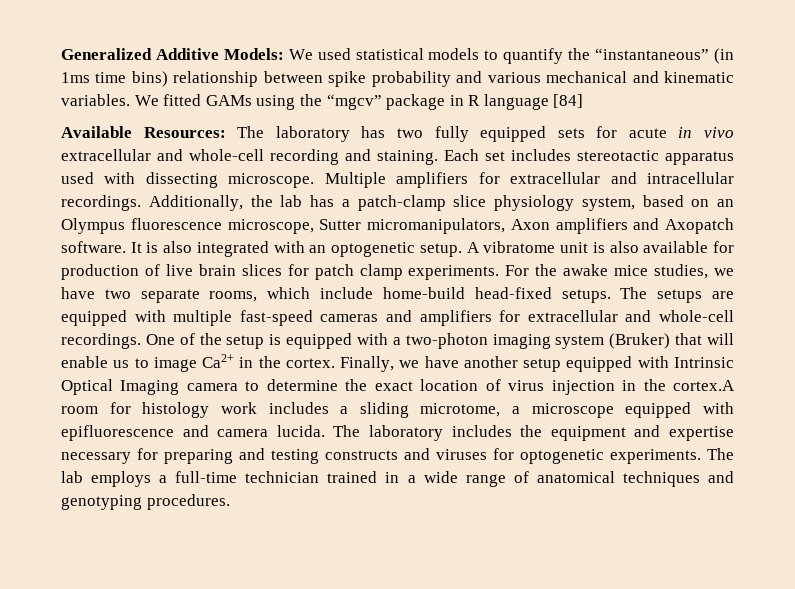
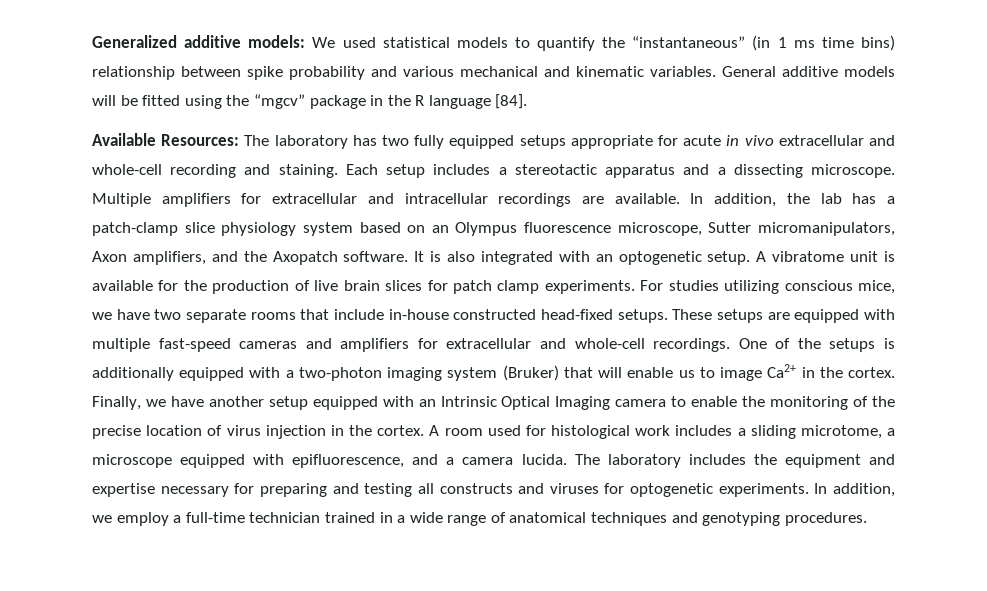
- Generalized Additive Models: We used statistical models to quantify the “instantaneous” (in 1ms time bins) relationship between spike probability and various mechanical and kinematic variables.
+ Generalized additive models: We used statistical models to quantify the “instantaneous” (in 1 ms time bins) relationship between spike probability and various mechanical and kinematic variables.
- We fitted GAMs using the “mgcv” package in R language [84]
+ General additive models will be fitted using the “mgcv” package in the R language [84].
- Available Resources: The laboratory has two fully equipped sets for acute in vivo extracellular and whole-cell recording and staining.
+ Available Resources: The laboratory has two fully equipped setups appropriate for acute in vivo extracellular and whole-cell recording and staining.
- Each set includes stereotactic apparatus used with dissecting microscope.
+ Each setup includes a stereotactic apparatus and a dissecting microscope.
- Multiple amplifiers for extracellular and intracellular recordings. Additionally, the lab has a patch-clamp slice physiology system, based on an Olympus fluorescence microscope, Sutter micromanipulators, Axon amplifiers and Axopatch software.
+ Multiple amplifiers for extracellular and intracellular recordings are available. In addition, the lab has a patch-clamp slice physiology system based on an Olympus fluorescence microscope, Sutter micromanipulators, Axon amplifiers, and the Axopatch software.
- A vibratome unit is also available for production of live brain slices for patch clamp experiments.
+ A vibratome unit is available for the production of live brain slices for patch clamp experiments.
- For the awake mice studies, we have two separate rooms, which include home-build head-fixed setups.
+ For studies utilizing conscious mice, we have two separate rooms that include in-house constructed head-fixed setups.
- The setups are equipped with multiple fast-speed cameras and amplifiers for extracellular and whole-cell recordings.
+ These setups are equipped with multiple fast-speed cameras and amplifiers for extracellular and whole-cell recordings.
- One of the setup is equipped with a two-photon imaging system (Bruker) that will enable us to image Ca2+ in the cortex.
+ One of the setups is additionally equipped with a two-photon imaging system (Bruker) that will enable us to image Ca2+ in the cortex.
- Finally, we have another setup equipped with Intrinsic Optical Imaging camera to determine the exact location of virus injection in the cortex.A room for histology work includes a sliding microtome, a microscope equipped with epifluorescence and camera lucida.
+ Finally, we have another setup equipped with an Intrinsic Optical Imaging camera to enable the monitoring of the precise location of virus injection in the cortex. A room used for histological work includes a sliding microtome, a microscope equipped with epifluorescence, and a camera lucida.
- The laboratory includes the equipment and expertise necessary for preparing and testing constructs and viruses for optogenetic experiments.
+ The laboratory includes the equipment and expertise necessary for preparing and testing all constructs and viruses for optogenetic experiments.
- The lab employs a full-time technician trained in a wide range of anatomical techniques and genotyping procedures.
+ In addition, we employ a full-time technician trained in a wide range of anatomical techniques and genotyping procedures.

